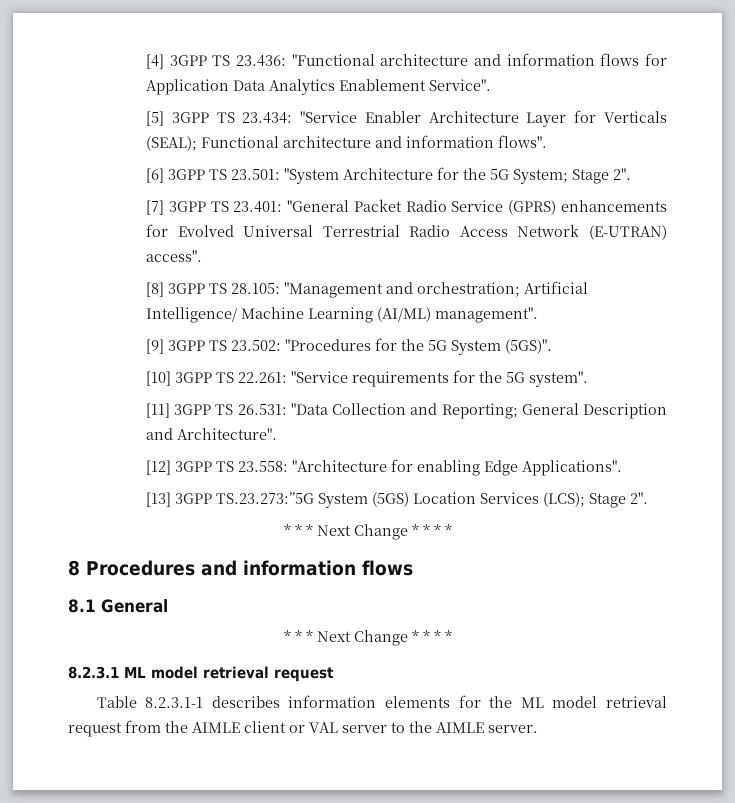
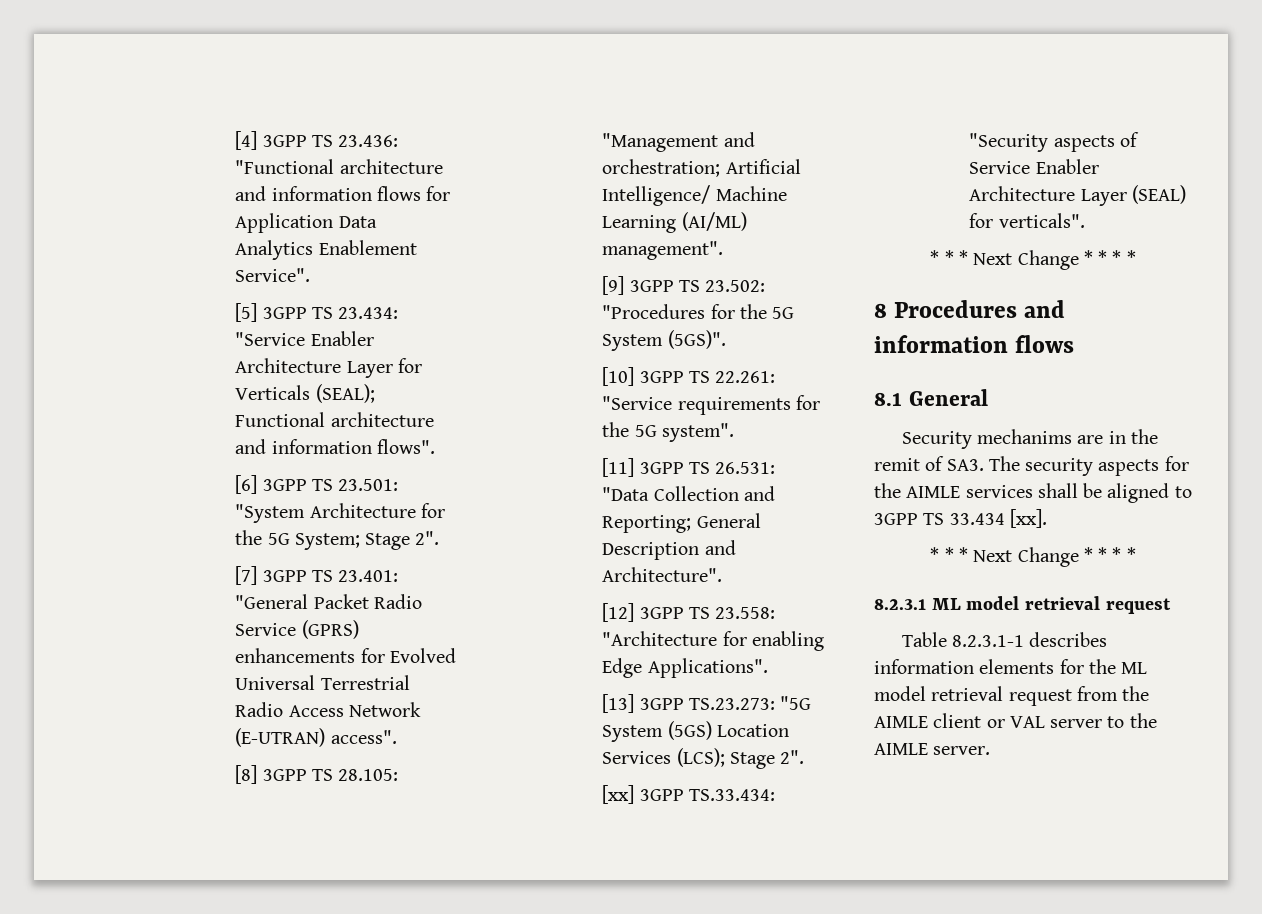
- [13] 3GPP TS.23.273:”5G System (5GS) Location Services (LCS); Stage 2".
+ [13] 3GPP TS.23.273: "5G System (5GS) Location Services (LCS); Stage 2".
+ [xx] 3GPP TS.33.434: "Security aspects of Service Enabler Architecture Layer (SEAL) for verticals".
+ Security mechanims are in the remit of SA3. The security aspects for the AIMLE services shall be aligned to 3GPP TS 33.434 [xx].

